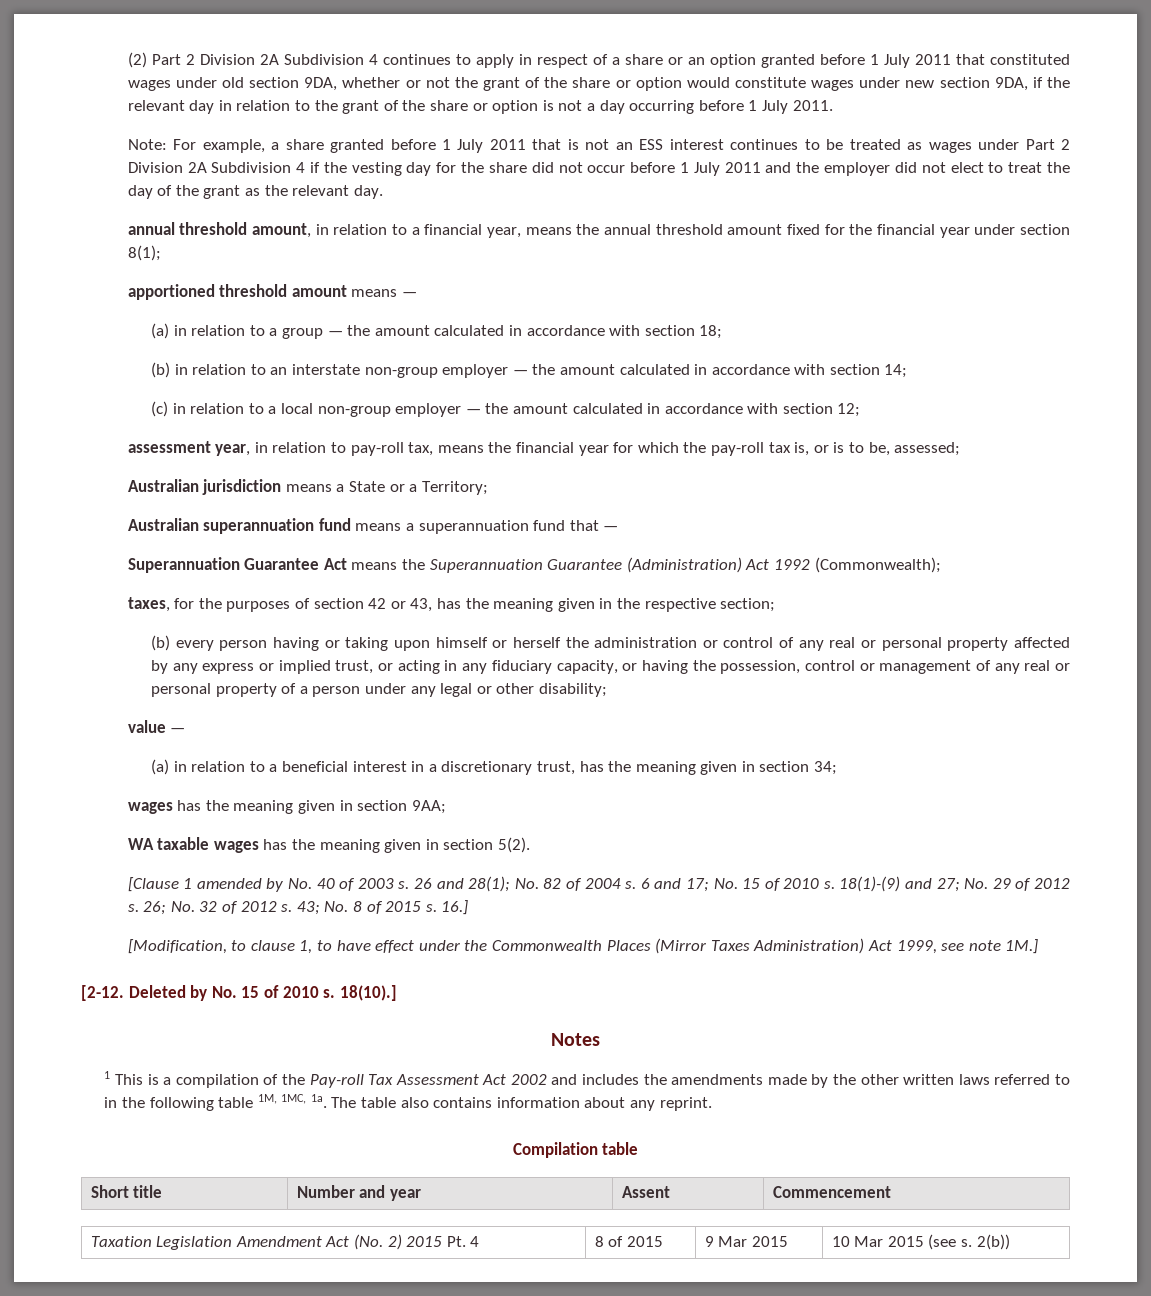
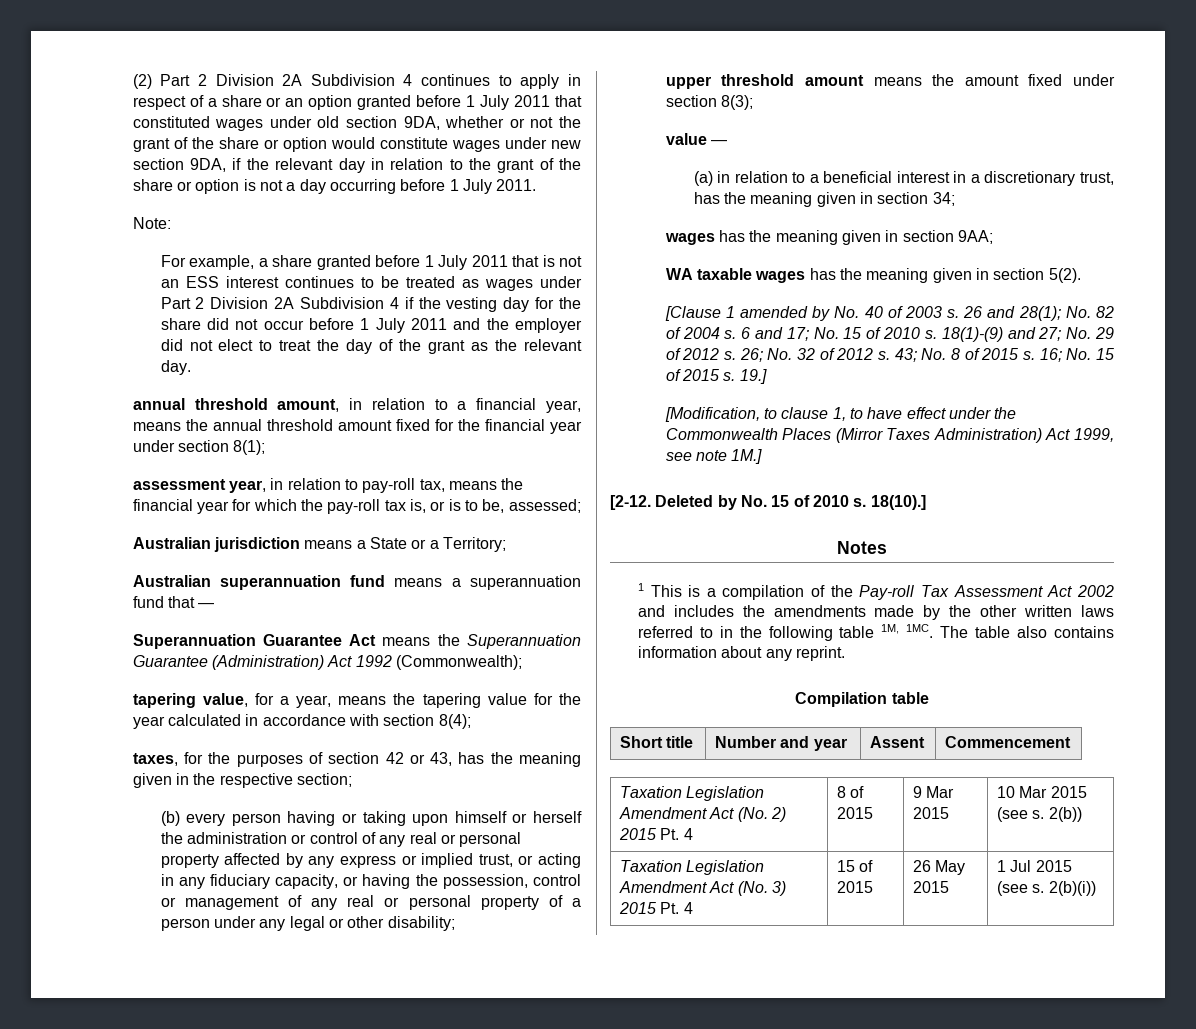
- Note: For example, a share granted before 1 July 2011 that is not an ESS interest continues to be treated as wages under Part 2 Division 2A Subdivision 4 if the vesting day for the share did not occur before 1 July 2011 and the employer did not elect to treat the day of the grant as the relevant day.
+ Note:
+ For example, a share granted before 1 July 2011 that is not an ESS interest continues to be treated as wages under Part 2 Division 2A Subdivision 4 if the vesting day for the share did not occur before 1 July 2011 and the employer did not elect to treat the day of the grant as the relevant day.
- apportioned threshold amount means —
- (a) in relation to a group — the amount calculated in accordance with section 18;
- (b) in relation to an interstate non-group employer — the amount calculated in accordance with section 14;
- (c) in relation to a local non-group employer — the amount calculated in accordance with section 12;
+ tapering value, for a year, means the tapering value for the year calculated in accordance with section 8(4);
+ upper threshold amount means the amount fixed under section 8(3);
- 16.]
+ 16; No. 15 of 2015 s. 19.]
- 1 This is a compilation of the Pay-roll Tax Assessment Act 2002 and includes the amendments made by the other written laws referred to in the following table 1M, 1MC, 1a.
+ 1 This is a compilation of the Pay-roll Tax Assessment Act 2002 and includes the amendments made by the other written laws referred to in the following table 1M, 1MC.
+ Taxation Legislation Amendment Act (No. 3) 2015 Pt. 4 | 15 of 2015 | 26 May 2015 | 1 Jul 2015 (see s. 2(b)(i))

